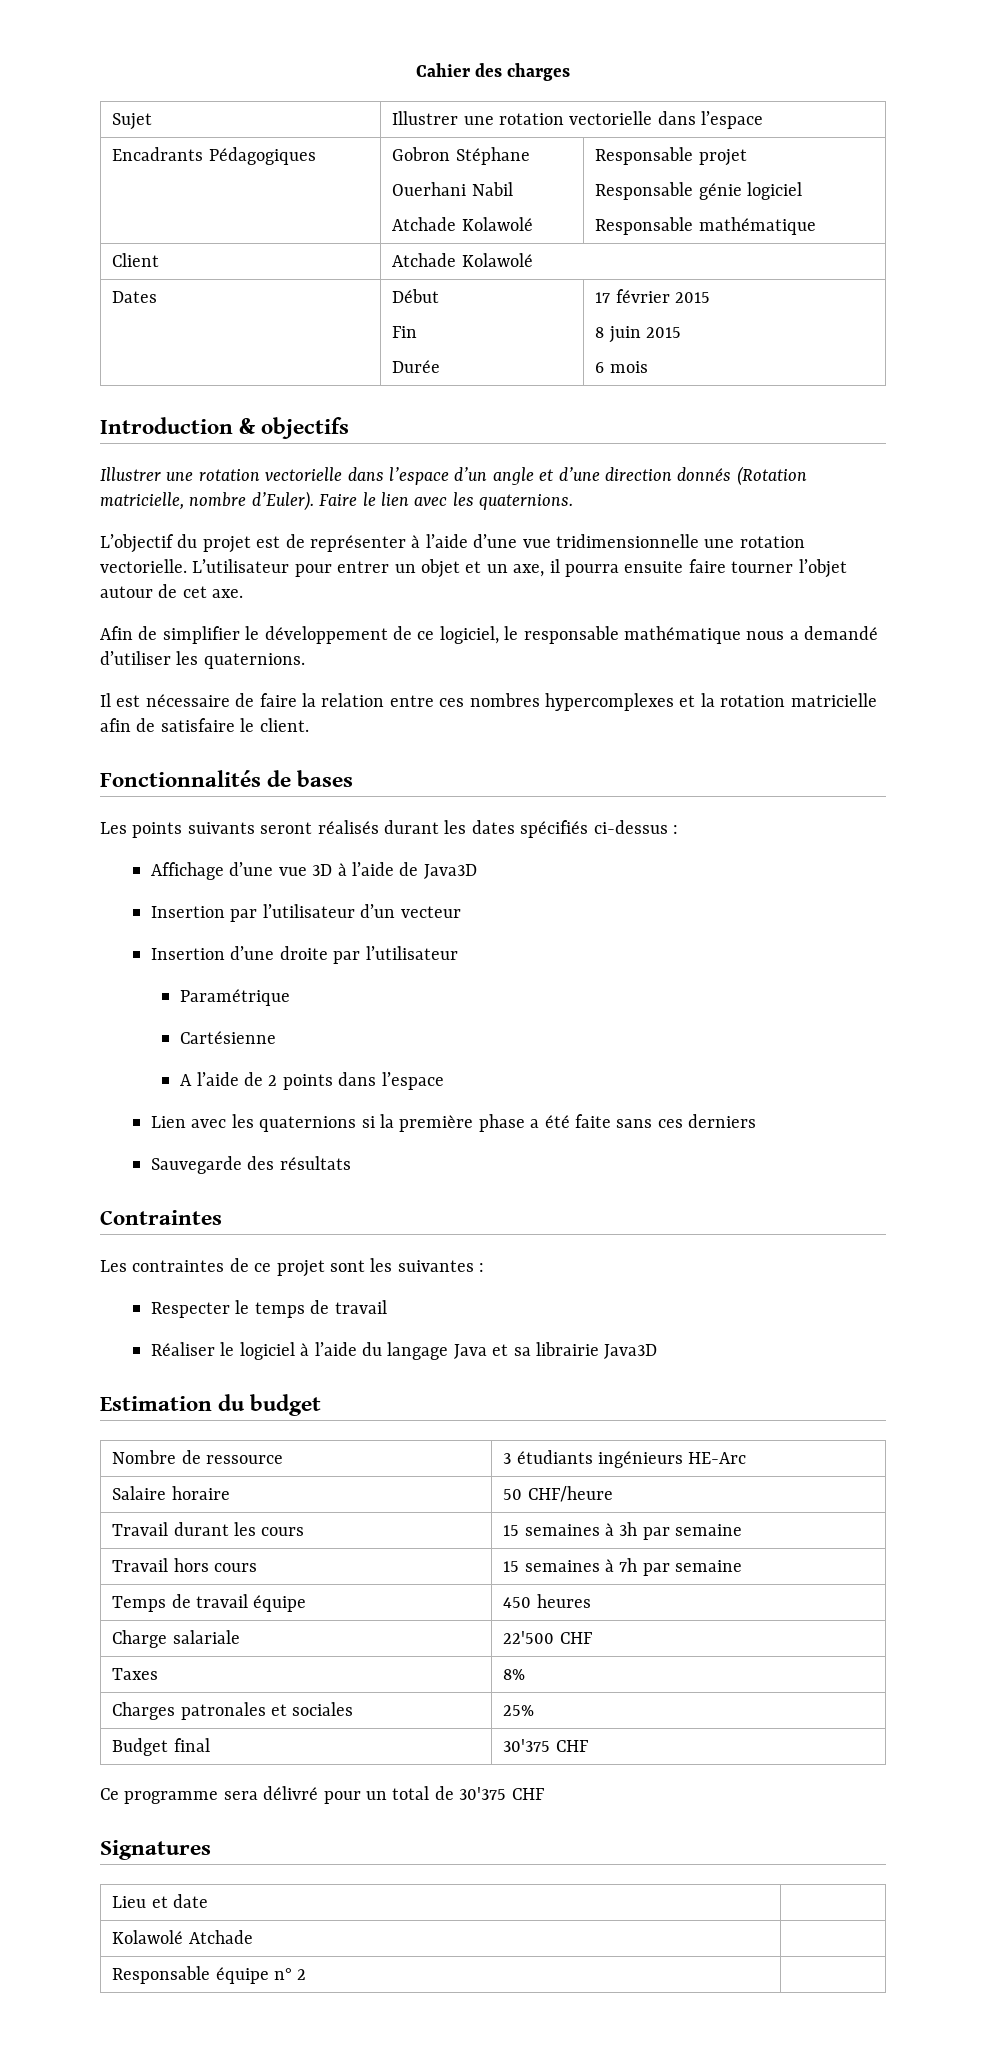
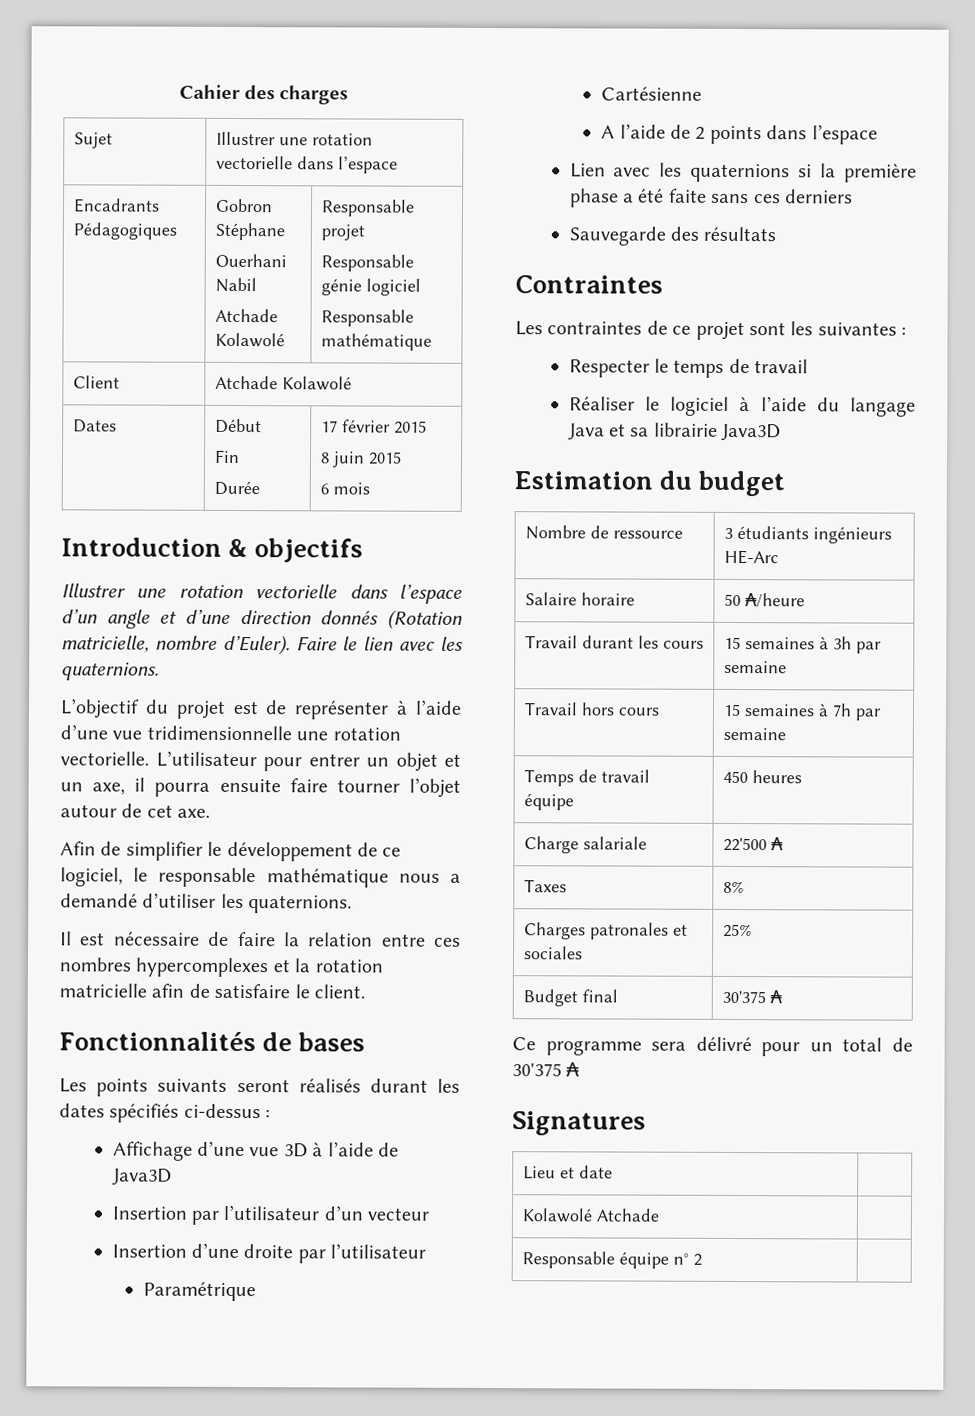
- Salaire horaire | 50 CHF/heure
+ Salaire horaire | 50 ₳/heure
- Charge salariale | 22'500 CHF
+ Charge salariale | 22'500 ₳
- Budget final | 30'375 CHF
+ Budget final | 30'375 ₳
- Ce programme sera délivré pour un total de 30'375 CHF
+ Ce programme sera délivré pour un total de 30'375 ₳

